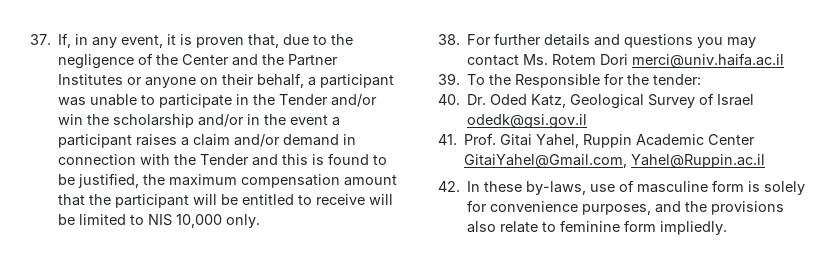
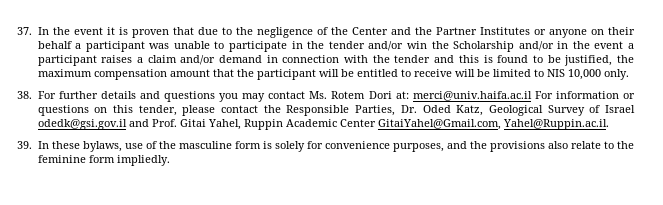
- 37. If, in any event, it is proven that, due to the negligence of the Center and the Partner Institutes or anyone on their behalf, a participant was unable to participate in the Tender and/or win the scholarship and/or in the event a participant raises a claim and/or demand in connection with the Tender and this is found to be justified, the maximum compensation amount that the participant will be entitled to receive will be limited to NIS 10,000 only.
+ 37. In the event it is proven that due to the negligence of the Center and the Partner Institutes or anyone on their behalf a participant was unable to participate in the tender and/or win the Scholarship and/or in the event a participant raises a claim and/or demand in connection with the tender and this is found to be justified, the maximum compensation amount that the participant will be entitled to receive will be limited to NIS 10,000 only.
- 38. For further details and questions you may contact Ms. Rotem Dori merci@univ.haifa.ac.il
- 39. To the Responsible for the tender:
- 40. Dr. Oded Katz, Geological Survey of Israel odedk@gsi.gov.il
- 41. Prof. Gitai Yahel, Ruppin Academic Center GitaiYahel@Gmail.com, Yahel@Ruppin.ac.il
- 42. In these by-laws, use of masculine form is solely for convenience purposes, and the provisions also relate to feminine form impliedly.
+ 38. For further details and questions you may contact Ms. Rotem Dori at: merci@univ.haifa.ac.il For information or questions on this tender, please contact the Responsible Parties, Dr. Oded Katz, Geological Survey of Israel odedk@gsi.gov.il and Prof. Gitai Yahel, Ruppin Academic Center GitaiYahel@Gmail.com, Yahel@Ruppin.ac.il.
+ 39. In these bylaws, use of the masculine form is solely for convenience purposes, and the provisions also relate to the feminine form impliedly.

